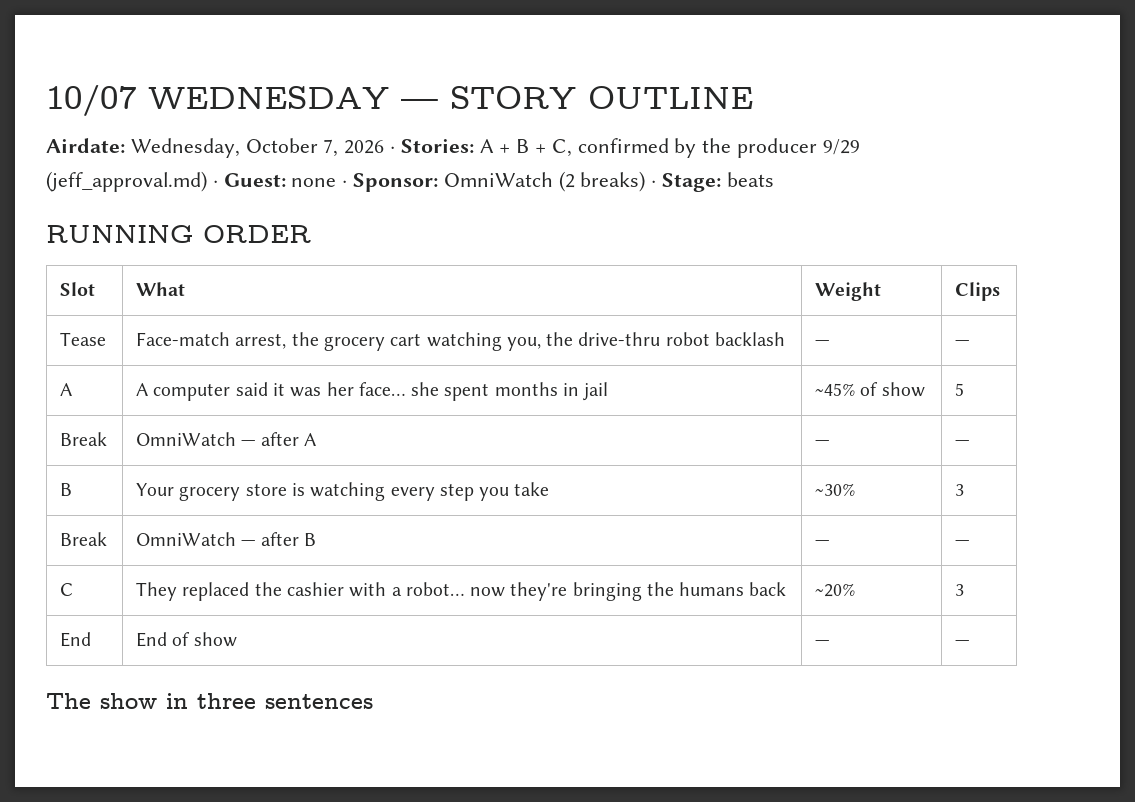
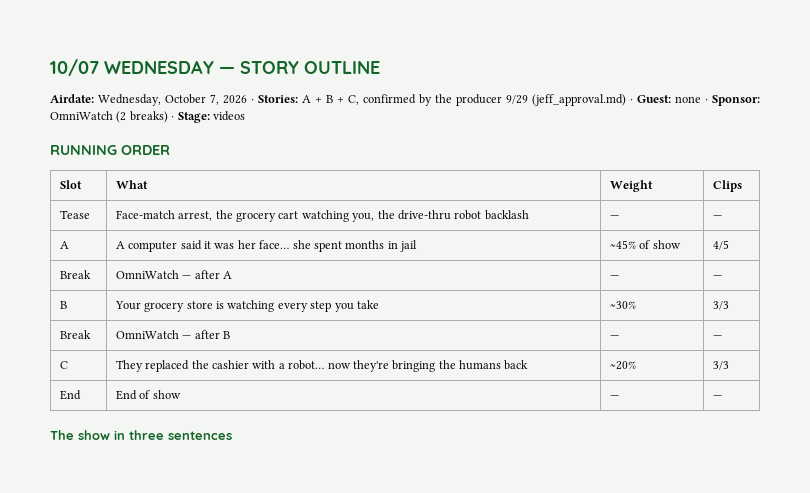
- Airdate: Wednesday, October 7, 2026 · Stories: A + B + C, confirmed by the producer 9/29 (jeff_approval.md) · Guest: none · Sponsor: OmniWatch (2 breaks) · Stage: beats
+ Airdate: Wednesday, October 7, 2026 · Stories: A + B + C, confirmed by the producer 9/29 (jeff_approval.md) · Guest: none · Sponsor: OmniWatch (2 breaks) · Stage: videos
- A | A computer said it was her face… she spent months in jail | ~45% of show | 5
+ A | A computer said it was her face… she spent months in jail | ~45% of show | 4/5
- B | Your grocery store is watching every step you take | ~30% | 3
+ B | Your grocery store is watching every step you take | ~30% | 3/3
- C | They replaced the cashier with a robot… now they're bringing the humans back | ~20% | 3
+ C | They replaced the cashier with a robot… now they're bringing the humans back | ~20% | 3/3

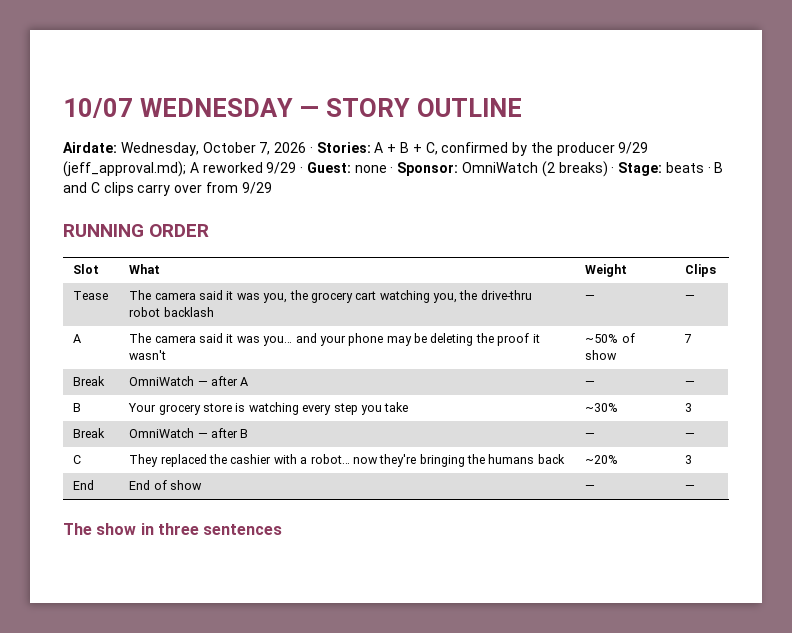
- Airdate: Wednesday, October 7, 2026 · Stories: A + B + C, confirmed by the producer 9/29 (jeff_approval.md) · Guest: none · Sponsor: OmniWatch (2 breaks) · Stage: videos
+ Airdate: Wednesday, October 7, 2026 · Stories: A + B + C, confirmed by the producer 9/29 (jeff_approval.md); A reworked 9/29 · Guest: none · Sponsor: OmniWatch (2 breaks) · Stage: beats · B and C clips carry over from 9/29
- Tease | Face-match arrest, the grocery cart watching you, the drive-thru robot backlash | — | —
+ Tease | The camera said it was you, the grocery cart watching you, the drive-thru robot backlash | — | —
- A | A computer said it was her face… she spent months in jail | ~45% of show | 4/5
+ A | The camera said it was you… and your phone may be deleting the proof it wasn't | ~50% of show | 7
- B | Your grocery store is watching every step you take | ~30% | 3/3
+ B | Your grocery store is watching every step you take | ~30% | 3
- C | They replaced the cashier with a robot… now they're bringing the humans back | ~20% | 3/3
+ C | They replaced the cashier with a robot… now they're bringing the humans back | ~20% | 3

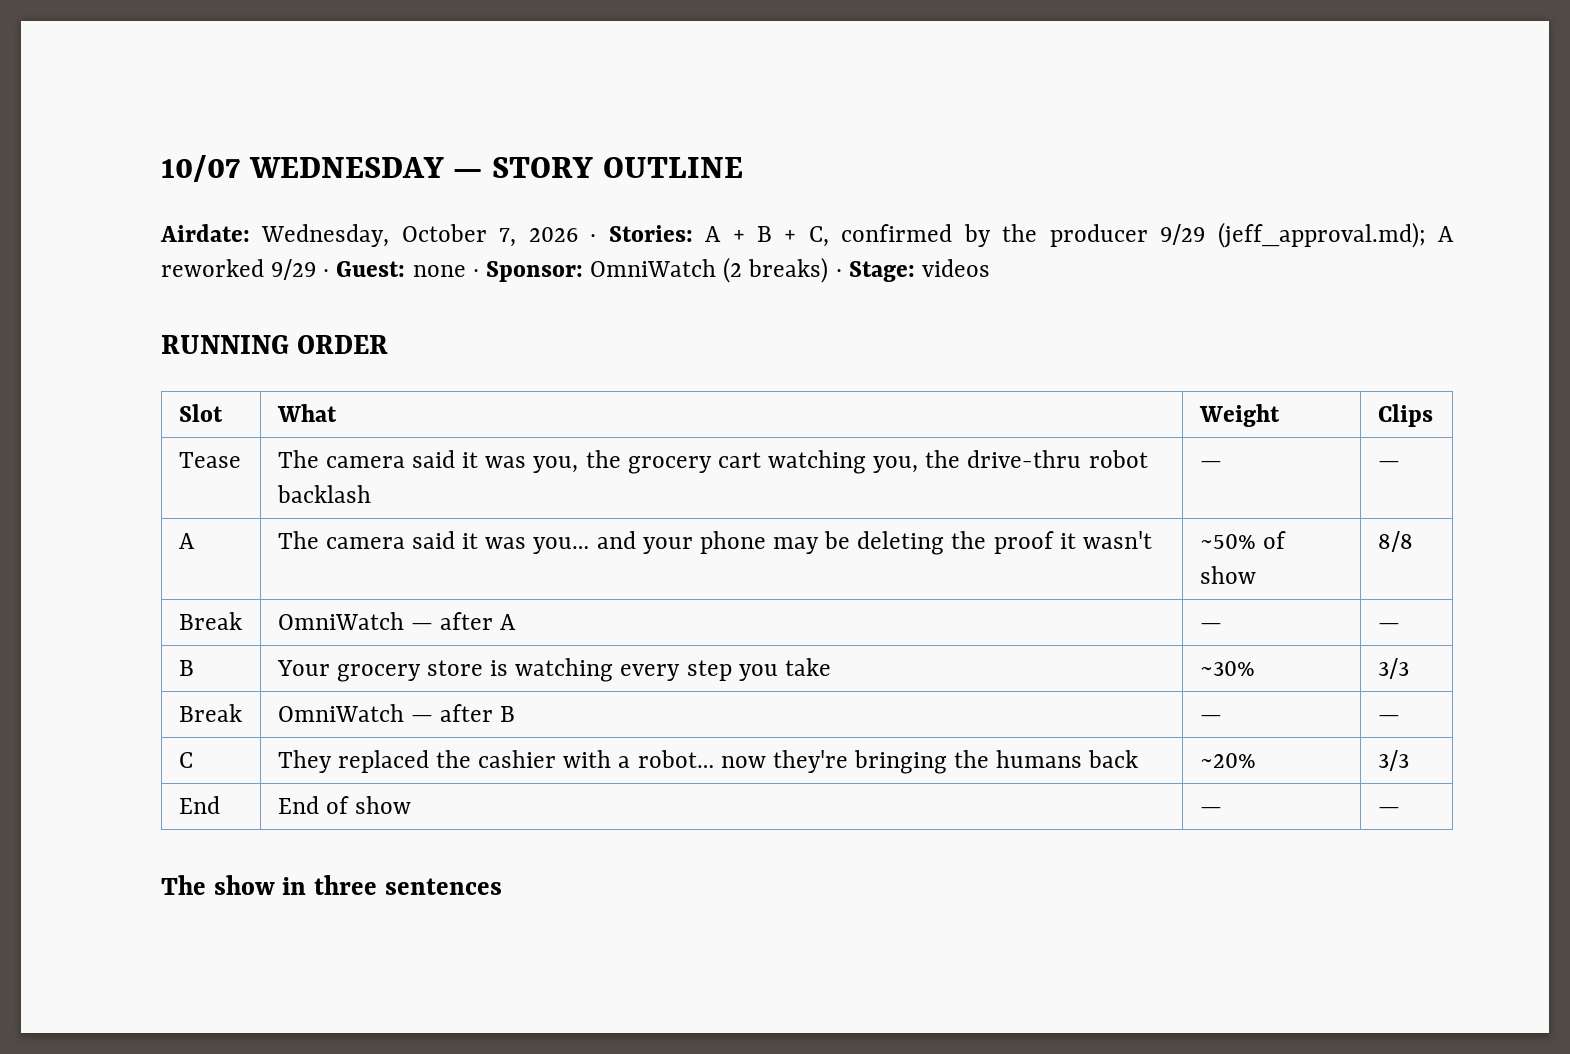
- Airdate: Wednesday, October 7, 2026 · Stories: A + B + C, confirmed by the producer 9/29 (jeff_approval.md); A reworked 9/29 · Guest: none · Sponsor: OmniWatch (2 breaks) · Stage: beats · B and C clips carry over from 9/29
+ Airdate: Wednesday, October 7, 2026 · Stories: A + B + C, confirmed by the producer 9/29 (jeff_approval.md); A reworked 9/29 · Guest: none · Sponsor: OmniWatch (2 breaks) · Stage: videos
- A | The camera said it was you… and your phone may be deleting the proof it wasn't | ~50% of show | 7
+ A | The camera said it was you… and your phone may be deleting the proof it wasn't | ~50% of show | 8/8
- B | Your grocery store is watching every step you take | ~30% | 3
+ B | Your grocery store is watching every step you take | ~30% | 3/3
- C | They replaced the cashier with a robot… now they're bringing the humans back | ~20% | 3
+ C | They replaced the cashier with a robot… now they're bringing the humans back | ~20% | 3/3

